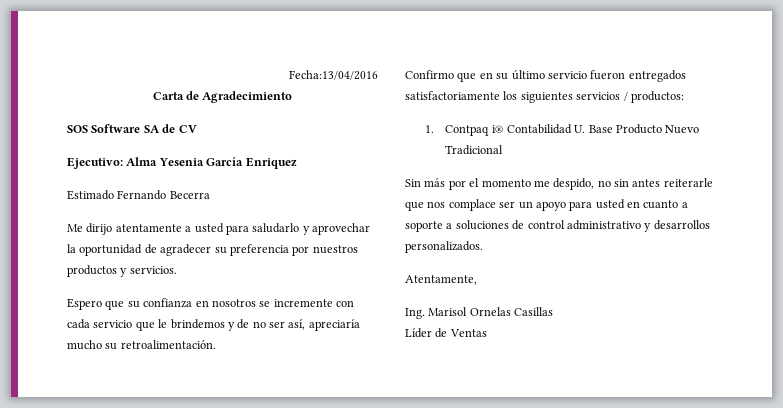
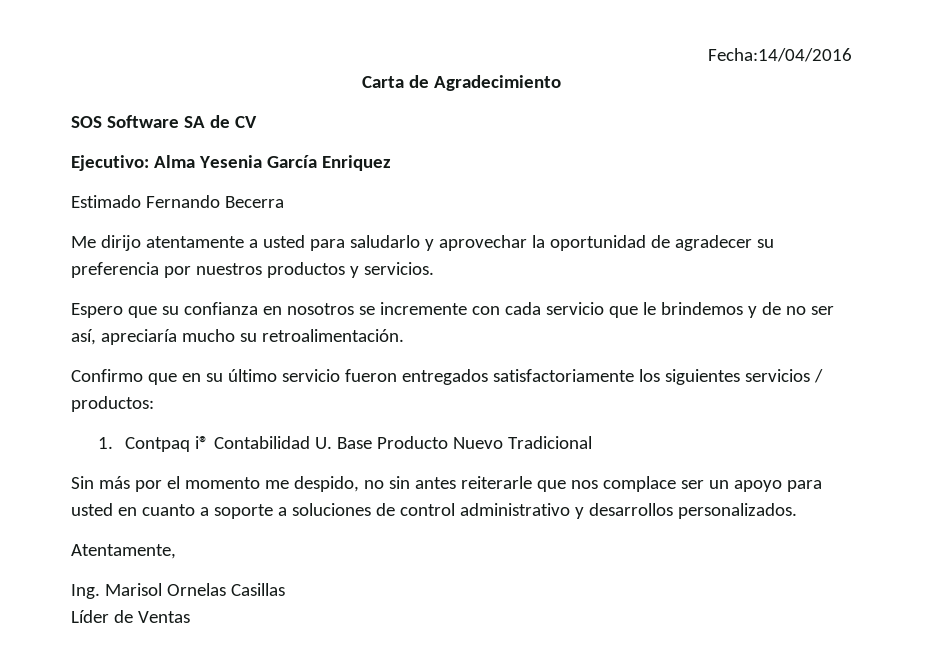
- Fecha:13/04/2016
+ Fecha:14/04/2016

